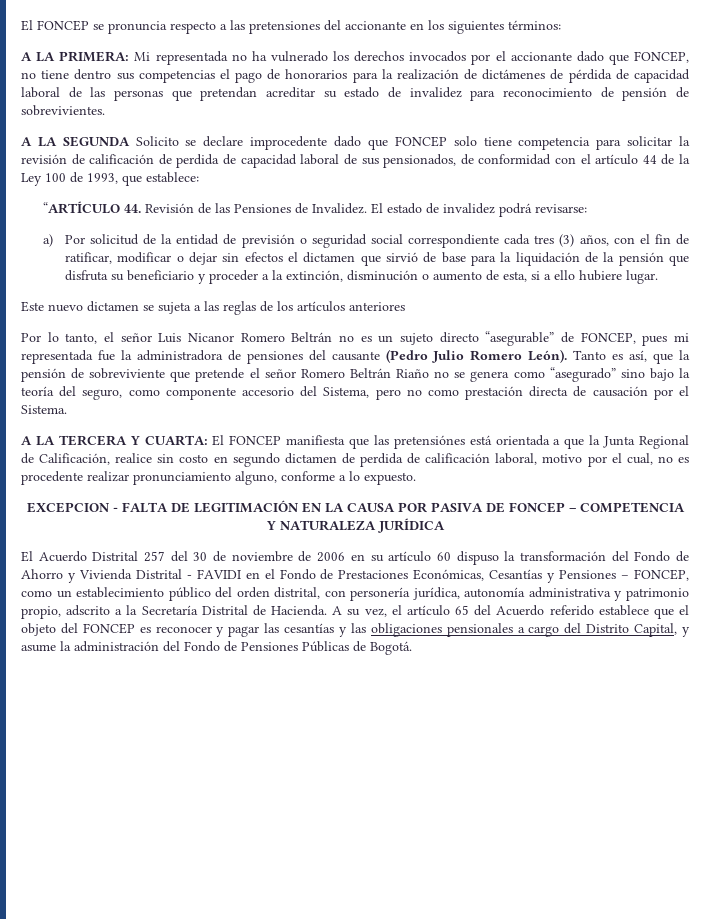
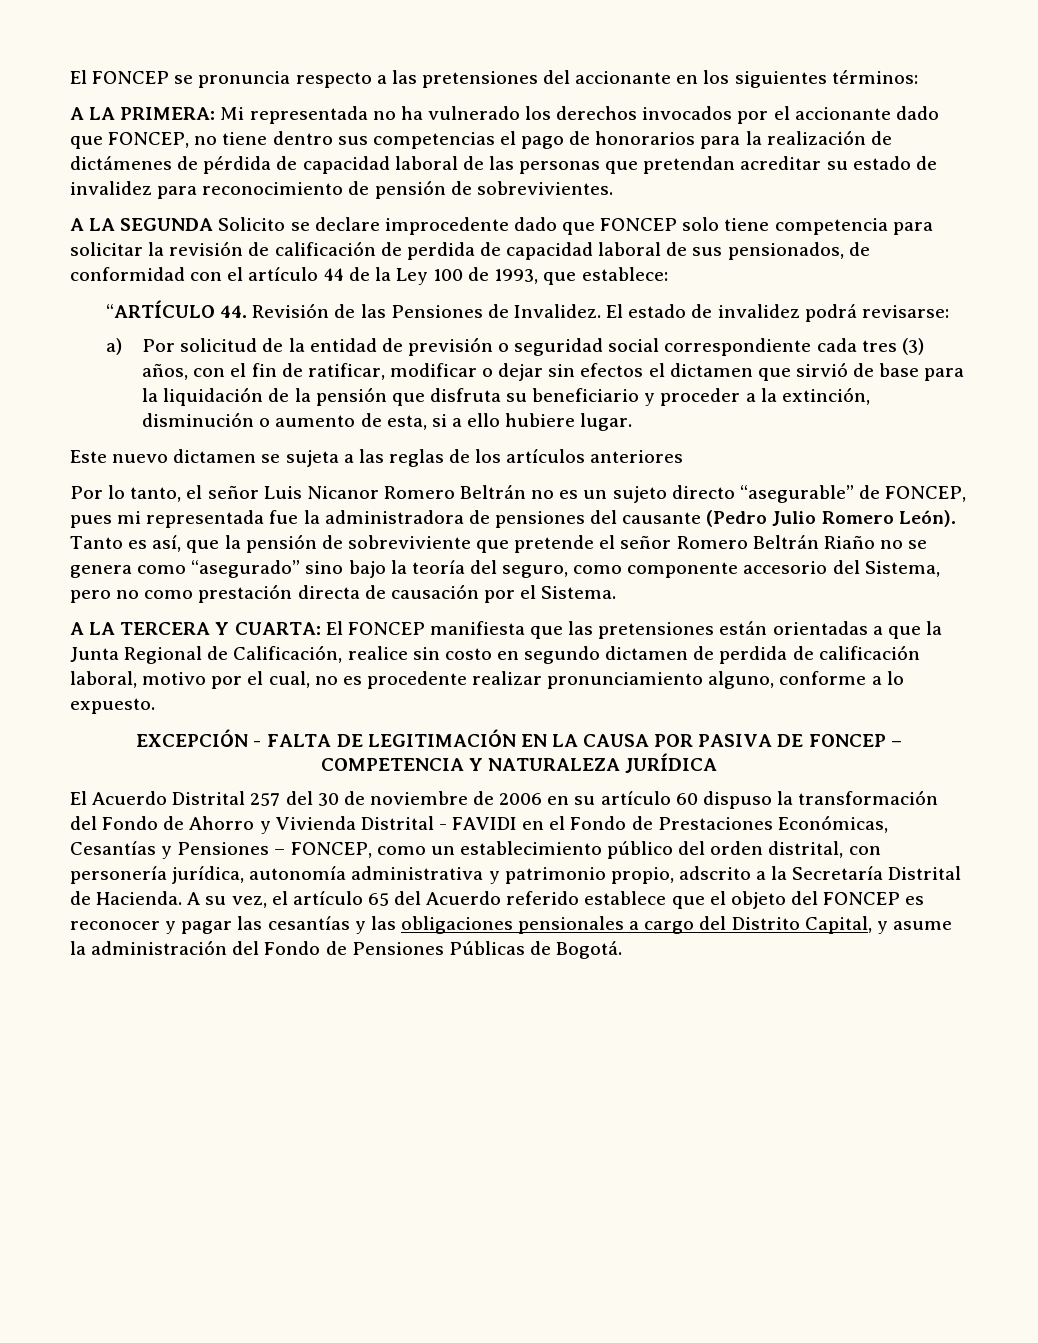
- A LA TERCERA Y CUARTA: El FONCEP manifiesta que las pretensiónes está orientada a que la Junta Regional de Calificación, realice sin costo en segundo dictamen de perdida de calificación laboral, motivo por el cual, no es procedente realizar pronunciamiento alguno, conforme a lo expuesto.
+ A LA TERCERA Y CUARTA: El FONCEP manifiesta que las pretensiones están orientadas a que la Junta Regional de Calificación, realice sin costo en segundo dictamen de perdida de calificación laboral, motivo por el cual, no es procedente realizar pronunciamiento alguno, conforme a lo expuesto.
- EXCEPCION - FALTA DE LEGITIMACIÓN EN LA CAUSA POR PASIVA DE FONCEP – COMPETENCIA Y NATURALEZA JURÍDICA
+ EXCEPCIÓN - FALTA DE LEGITIMACIÓN EN LA CAUSA POR PASIVA DE FONCEP – COMPETENCIA Y NATURALEZA JURÍDICA

